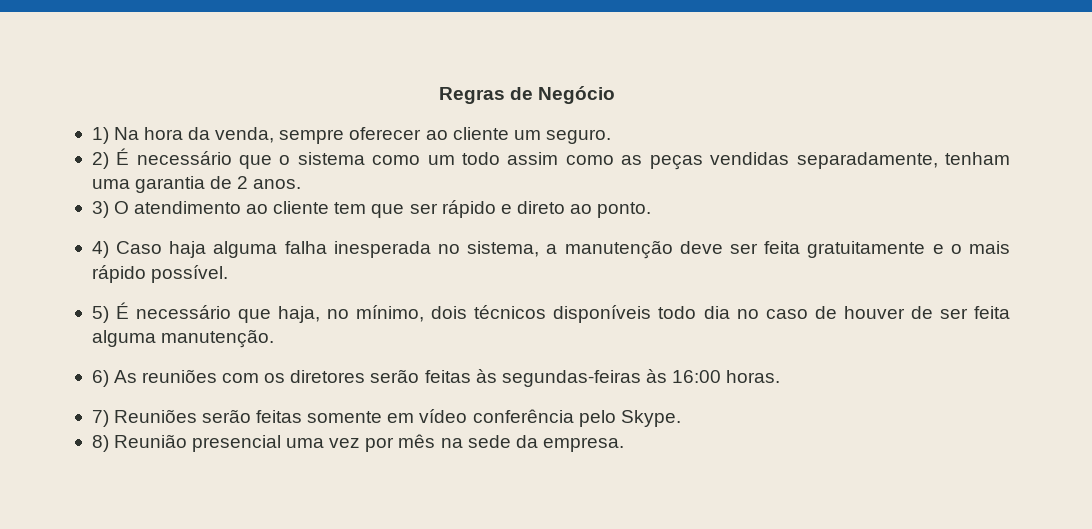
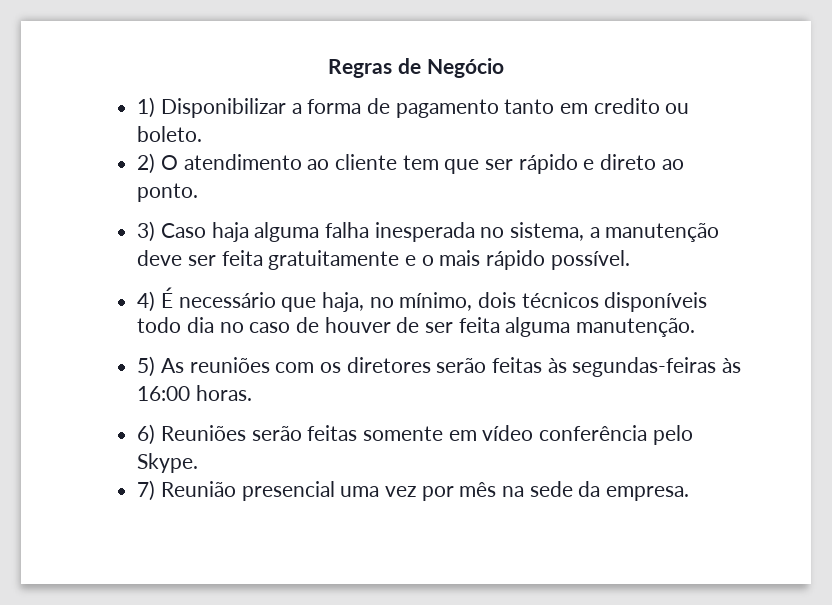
- 1) Na hora da venda, sempre oferecer ao cliente um seguro.
- 2) É necessário que o sistema como um todo assim como as peças vendidas separadamente, tenham uma garantia de 2 anos.
- 3) O atendimento ao cliente tem que ser rápido e direto ao ponto.
+ 1) Disponibilizar a forma de pagamento tanto em credito ou boleto.
+ 2) O atendimento ao cliente tem que ser rápido e direto ao ponto.
- 4) Caso haja alguma falha inesperada no sistema, a manutenção deve ser feita gratuitamente e o mais rápido possível.
+ 3) Caso haja alguma falha inesperada no sistema, a manutenção deve ser feita gratuitamente e o mais rápido possível.
- 5) É necessário que haja, no mínimo, dois técnicos disponíveis todo dia no caso de houver de ser feita alguma manutenção.
+ 4) É necessário que haja, no mínimo, dois técnicos disponíveis todo dia no caso de houver de ser feita alguma manutenção.
- 6) As reuniões com os diretores serão feitas às segundas-feiras às 16:00 horas.
+ 5) As reuniões com os diretores serão feitas às segundas-feiras às 16:00 horas.
- 7) Reuniões serão feitas somente em vídeo conferência pelo Skype.
+ 6) Reuniões serão feitas somente em vídeo conferência pelo Skype.
- 8) Reunião presencial uma vez por mês na sede da empresa.
+ 7) Reunião presencial uma vez por mês na sede da empresa.

